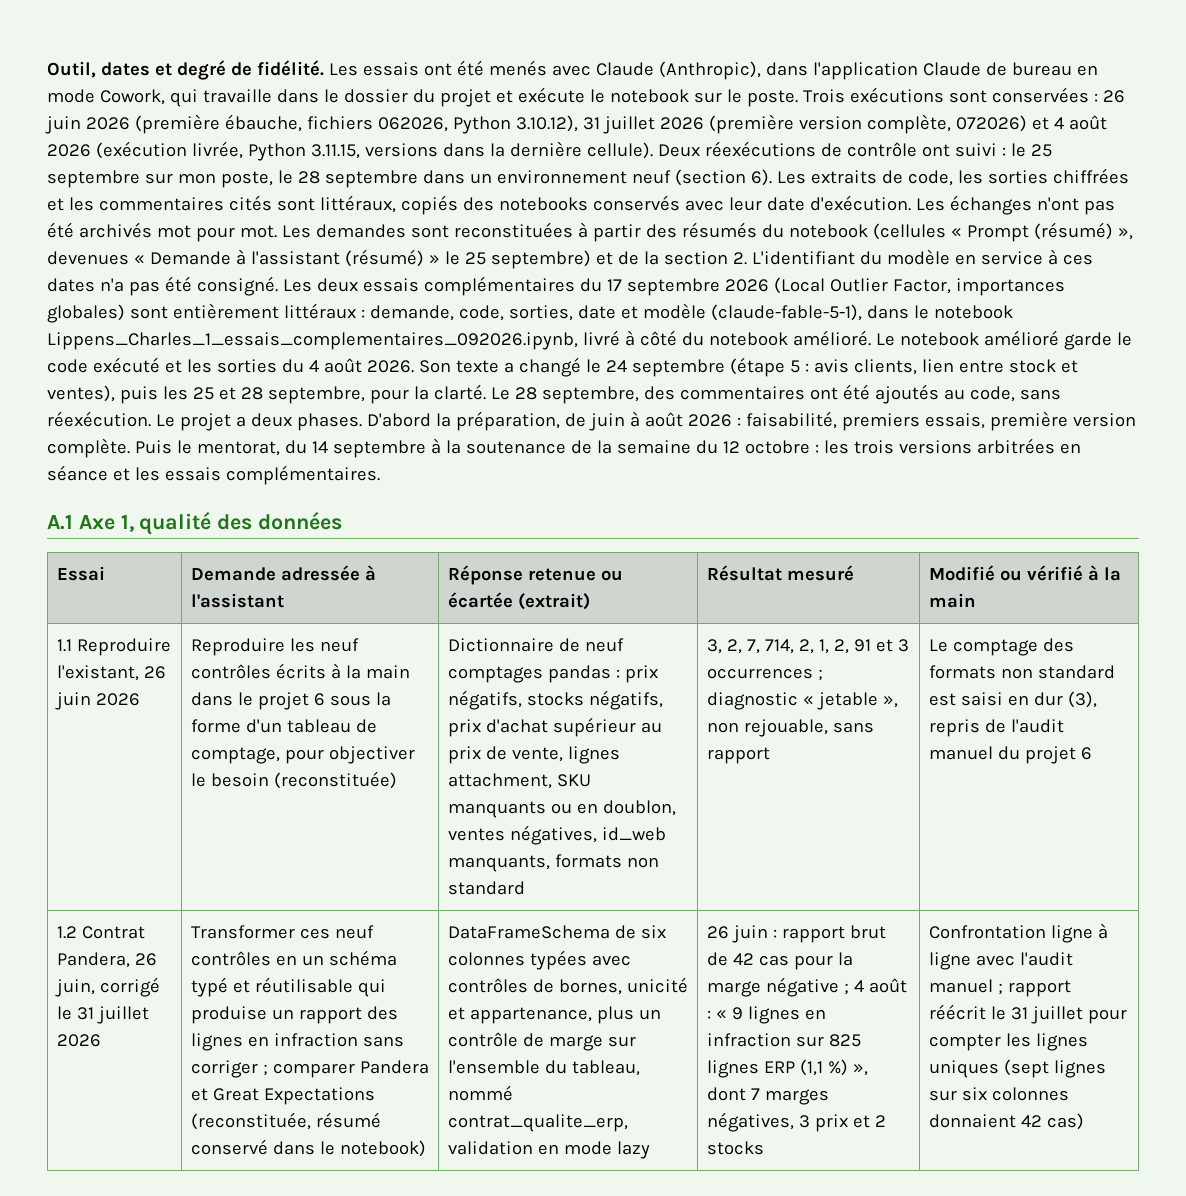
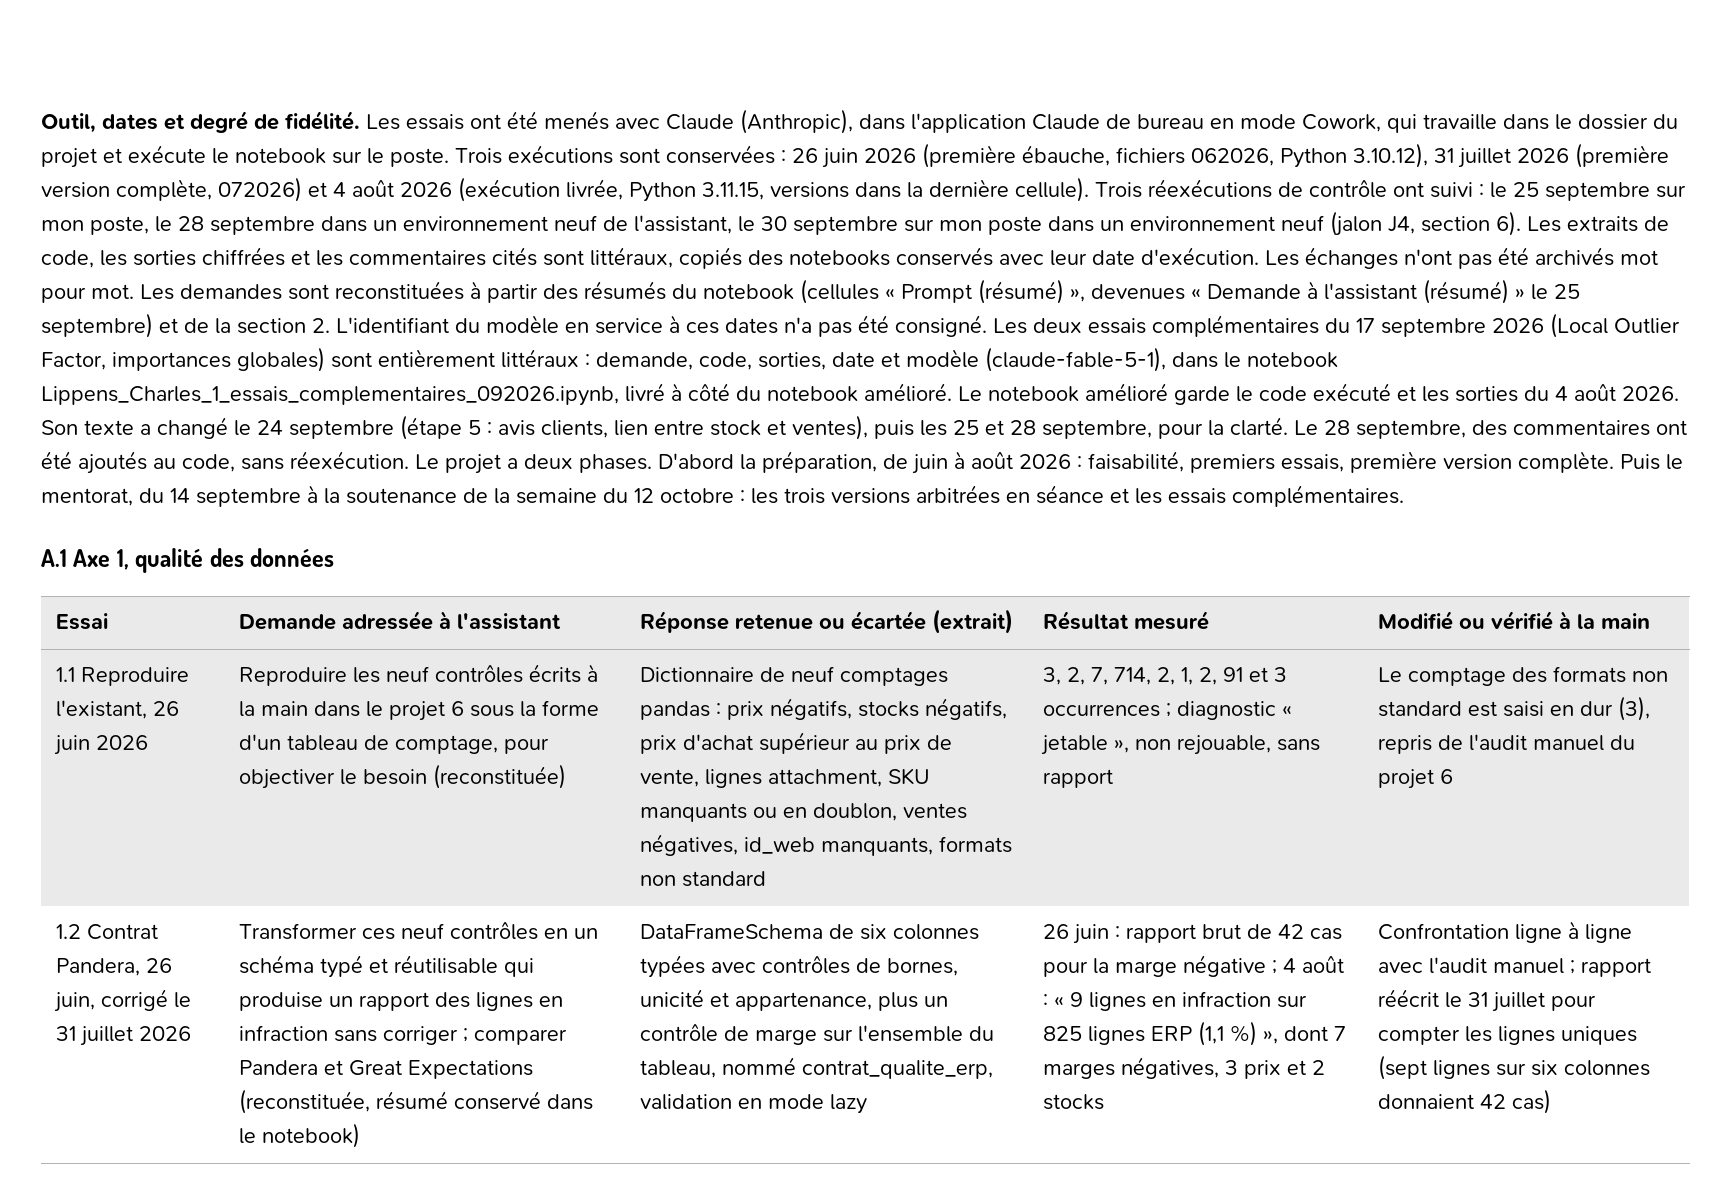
- Deux réexécutions de contrôle ont suivi : le 25 septembre sur mon poste, le 28 septembre dans un environnement neuf (section 6).
+ Trois réexécutions de contrôle ont suivi : le 25 septembre sur mon poste, le 28 septembre dans un environnement neuf de l'assistant, le 30 septembre sur mon poste dans un environnement neuf (jalon J4, section 6).

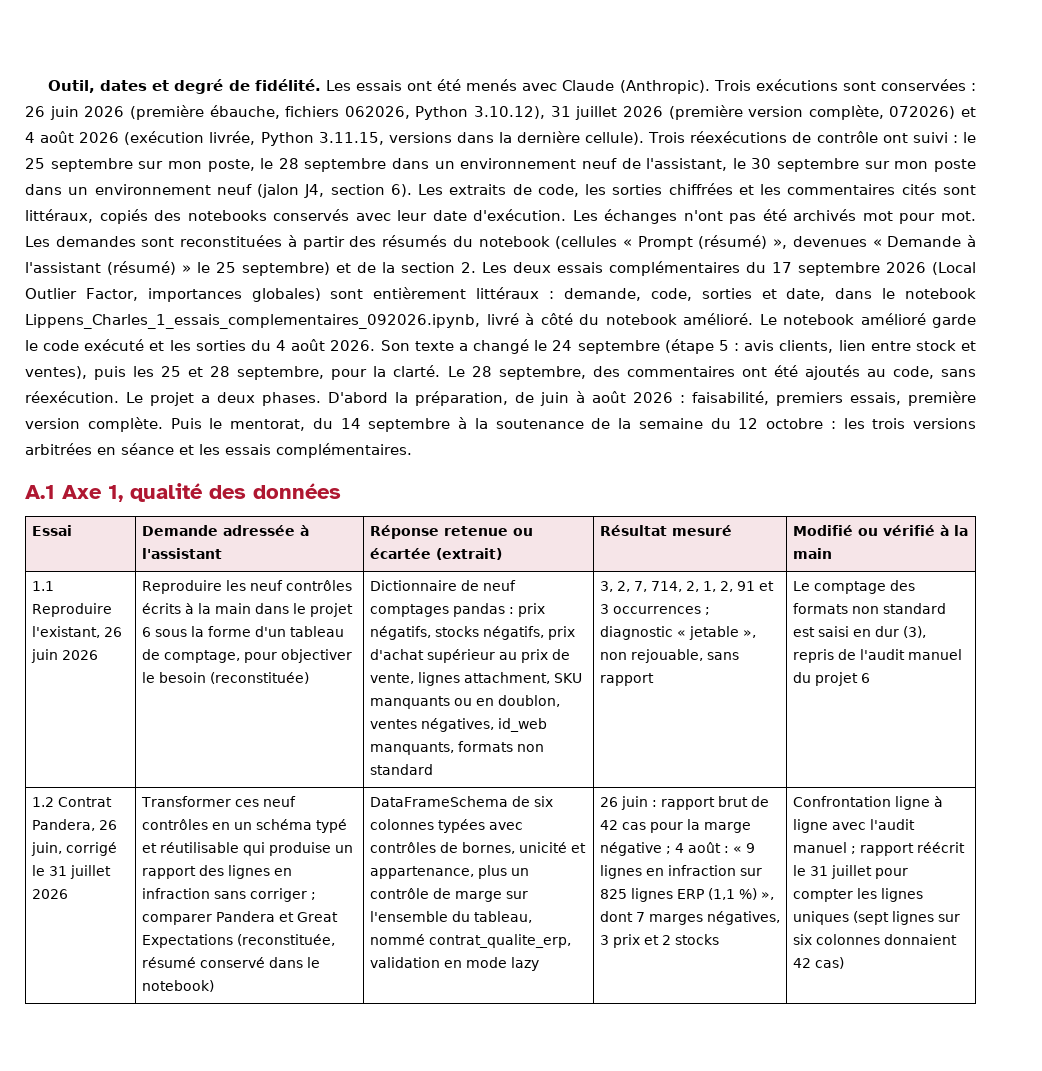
- Les essais ont été menés avec Claude (Anthropic), dans l'application Claude de bureau en mode Cowork, qui travaille dans le dossier du projet et exécute le notebook sur le poste.
+ Les essais ont été menés avec Claude (Anthropic).
- Les demandes sont reconstituées à partir des résumés du notebook (cellules « Prompt (résumé) », devenues « Demande à l'assistant (résumé) » le 25 septembre) et de la section 2. L'identifiant du modèle en service à ces dates n'a pas été consigné. Les deux essais complémentaires du 17 septembre 2026 (Local Outlier Factor, importances globales) sont entièrement littéraux : demande, code, sorties, date et modèle (claude-fable-5-1), dans le notebook Lippens_Charles_1_essais_complementaires_092026.ipynb, livré à côté du notebook amélioré.
+ Les demandes sont reconstituées à partir des résumés du notebook (cellules « Prompt (résumé) », devenues « Demande à l'assistant (résumé) » le 25 septembre) et de la section 2. Les deux essais complémentaires du 17 septembre 2026 (Local Outlier Factor, importances globales) sont entièrement littéraux : demande, code, sorties et date, dans le notebook Lippens_Charles_1_essais_complementaires_092026.ipynb, livré à côté du notebook amélioré.

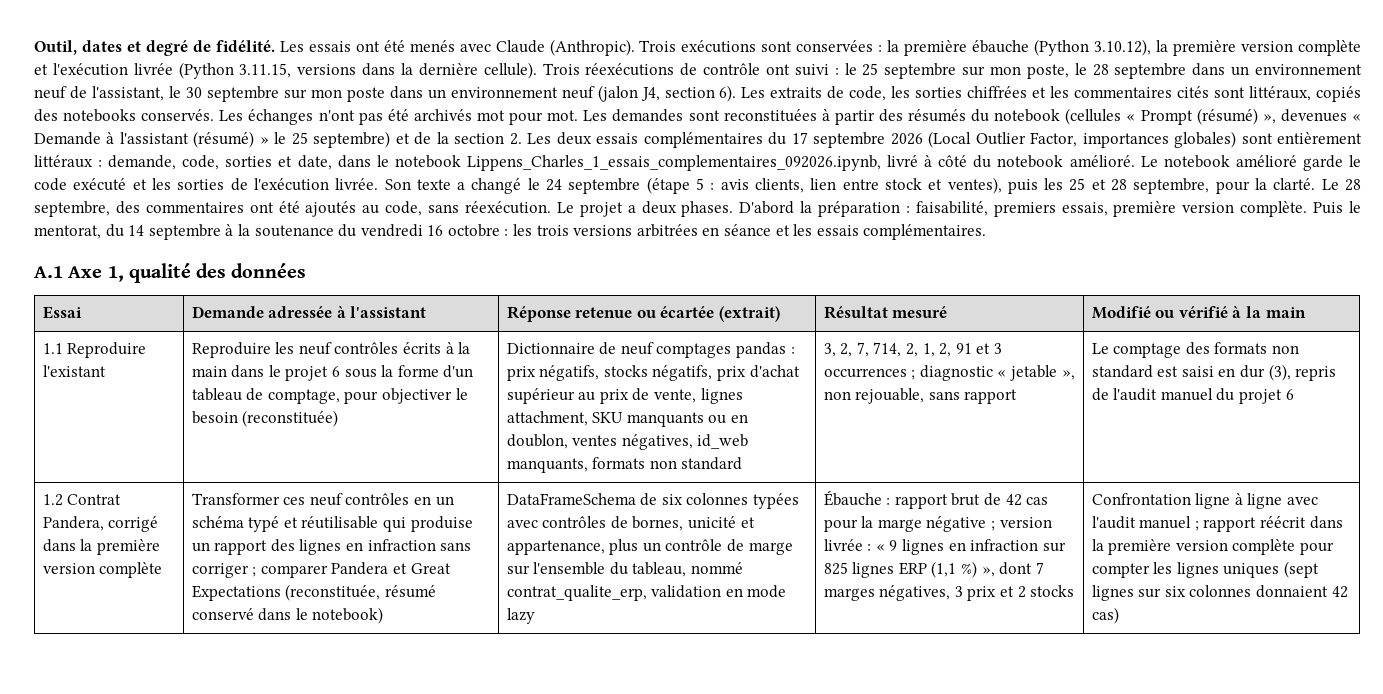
- Trois exécutions sont conservées : 26 juin 2026 (première ébauche, fichiers 062026, Python 3.10.12), 31 juillet 2026 (première version complète, 072026) et 4 août 2026 (exécution livrée, Python 3.11.15, versions dans la dernière cellule).
+ Trois exécutions sont conservées : la première ébauche (Python 3.10.12), la première version complète et l'exécution livrée (Python 3.11.15, versions dans la dernière cellule).
- Les extraits de code, les sorties chiffrées et les commentaires cités sont littéraux, copiés des notebooks conservés avec leur date d'exécution.
+ Les extraits de code, les sorties chiffrées et les commentaires cités sont littéraux, copiés des notebooks conservés.
- Le notebook amélioré garde le code exécuté et les sorties du 4 août 2026.
+ Le notebook amélioré garde le code exécuté et les sorties de l'exécution livrée.
- D'abord la préparation, de juin à août 2026 : faisabilité, premiers essais, première version complète.
+ D'abord la préparation : faisabilité, premiers essais, première version complète.
- Puis le mentorat, du 14 septembre à la soutenance de la semaine du 12 octobre : les trois versions arbitrées en séance et les essais complémentaires.
+ Puis le mentorat, du 14 septembre à la soutenance du vendredi 16 octobre : les trois versions arbitrées en séance et les essais complémentaires.
- 1.1 Reproduire l'existant, 26 juin 2026
+ 1.1 Reproduire l'existant
- 1.2 Contrat Pandera, 26 juin, corrigé le 31 juillet 2026
+ 1.2 Contrat Pandera, corrigé dans la première version complète
- 26 juin : rapport brut de 42 cas pour la marge négative ; 4 août : « 9 lignes en infraction sur 825 lignes ERP (1,1 %) », dont 7 marges négatives, 3 prix et 2 stocks
+ Ébauche : rapport brut de 42 cas pour la marge négative ; version livrée : « 9 lignes en infraction sur 825 lignes ERP (1,1 %) », dont 7 marges négatives, 3 prix et 2 stocks
- Confrontation ligne à ligne avec l'audit manuel ; rapport réécrit le 31 juillet pour compter les lignes uniques (sept lignes sur six colonnes donnaient 42 cas)
+ Confrontation ligne à ligne avec l'audit manuel ; rapport réécrit dans la première version complète pour compter les lignes uniques (sept lignes sur six colonnes donnaient 42 cas)

